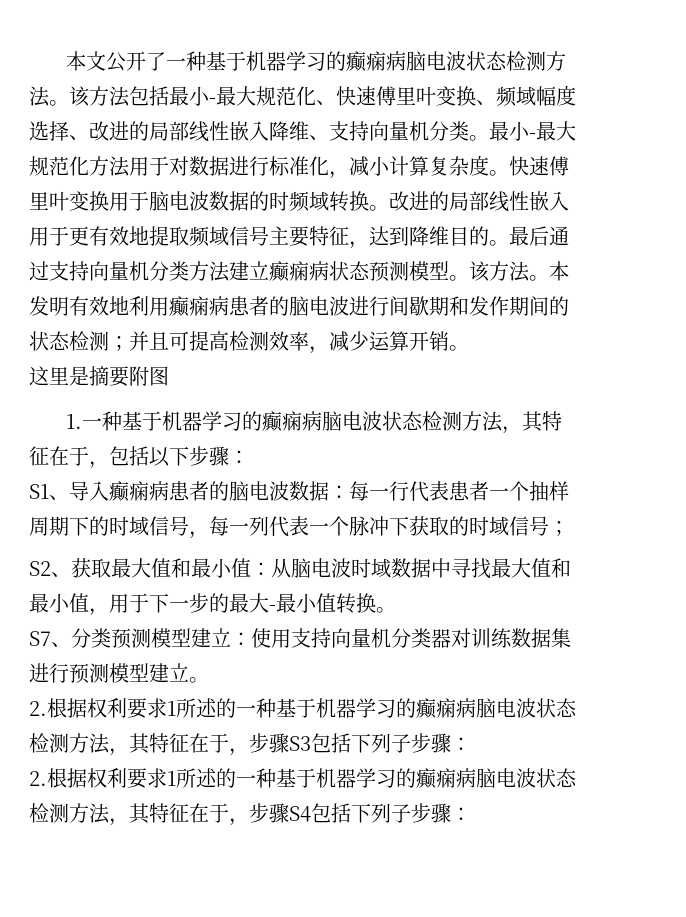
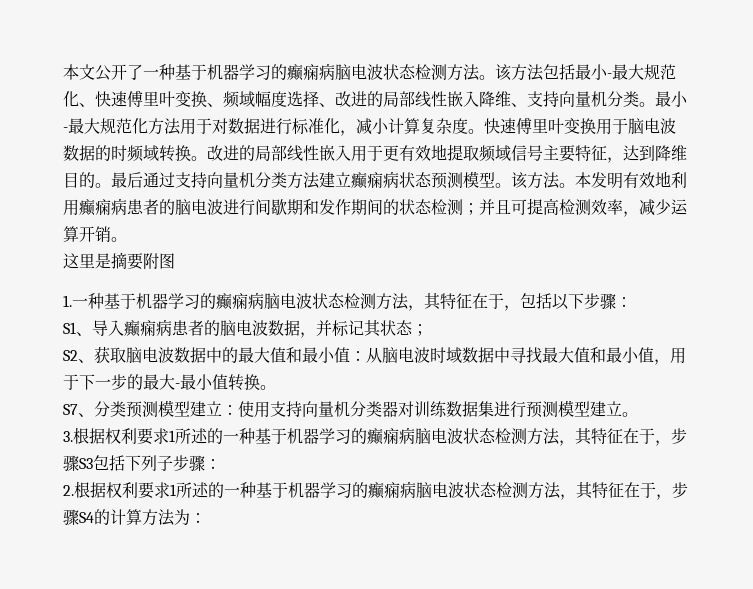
- S1、导入癫痫病患者的脑电波数据：每一行代表患者一个抽样周期下的时域信号，每一列代表一个脉冲下获取的时域信号；
+ S1、导入癫痫病患者的脑电波数据，并标记其状态；
- S2、获取最大值和最小值：从脑电波时域数据中寻找最大值和最小值，用于下一步的最大-最小值转换。
+ S2、获取脑电波数据中的最大值和最小值：从脑电波时域数据中寻找最大值和最小值，用于下一步的最大-最小值转换。
- 2.根据权利要求1所述的一种基于机器学习的癫痫病脑电波状态检测方法，其特征在于，步骤S3包括下列子步骤：
+ 3.根据权利要求1所述的一种基于机器学习的癫痫病脑电波状态检测方法，其特征在于，步骤S3包括下列子步骤：
- 2.根据权利要求1所述的一种基于机器学习的癫痫病脑电波状态检测方法，其特征在于，步骤S4包括下列子步骤：
+ 2.根据权利要求1所述的一种基于机器学习的癫痫病脑电波状态检测方法，其特征在于，步骤S4的计算方法为：

